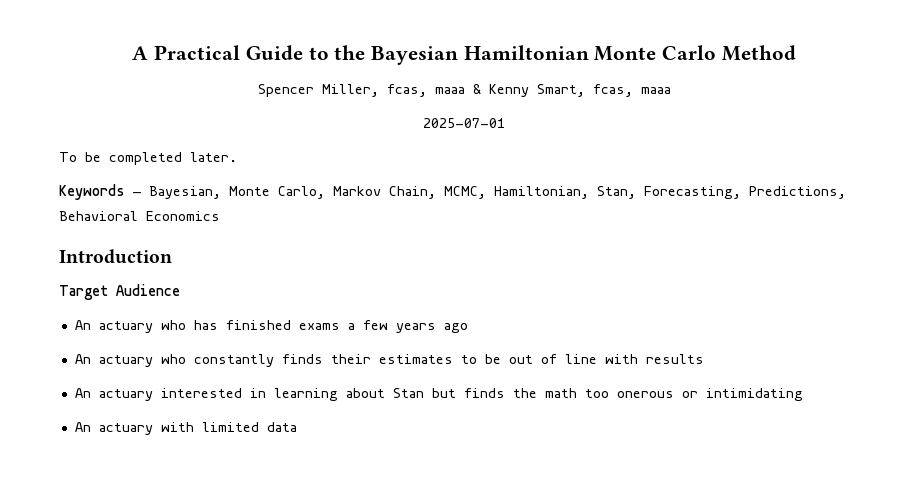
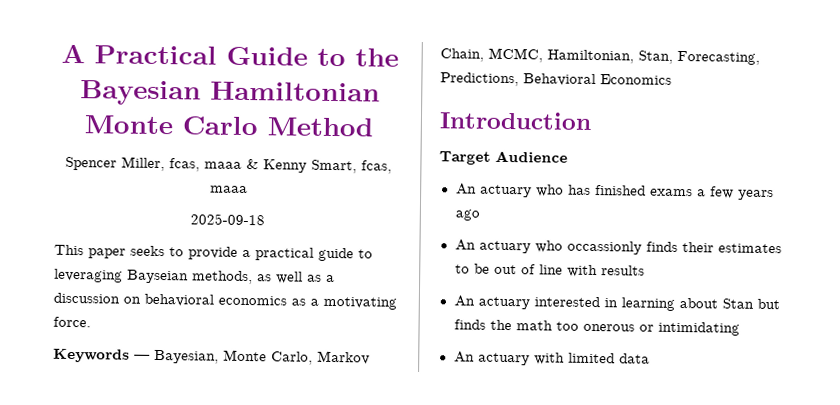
- 2025-07-01
- To be completed later.
+ 2025-09-18
+ This paper seeks to provide a practical guide to leveraging Bayseian methods, as well as a discussion on behavioral economics as a motivating force.
- An actuary who constantly finds their estimates to be out of line with results
+ An actuary who occassionly finds their estimates to be out of line with results

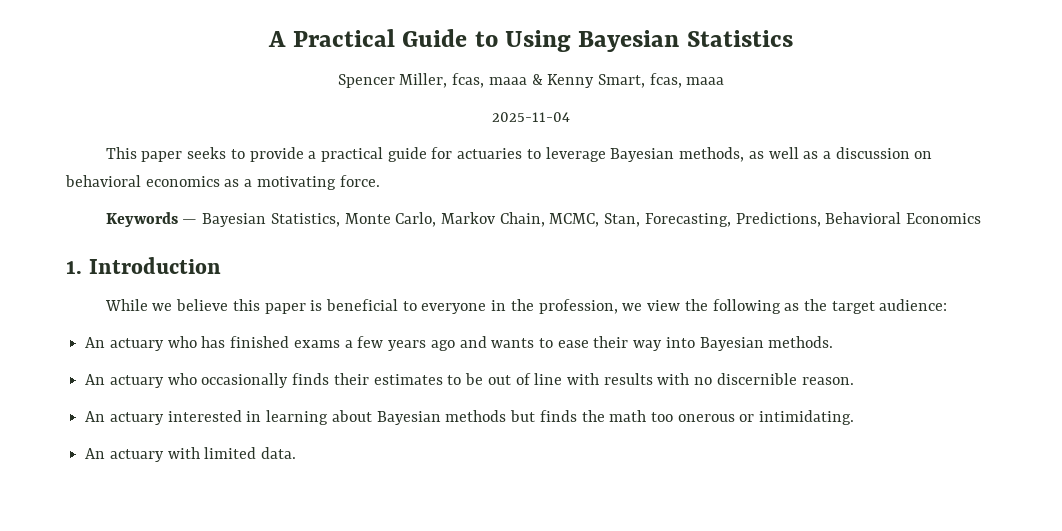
- A Practical Guide to the Bayesian Hamiltonian Monte Carlo Method
+ A Practical Guide to Using Bayesian Statistics
- 2025-09-18
+ 2025-11-04
- This paper seeks to provide a practical guide to leveraging Bayseian methods, as well as a discussion on behavioral economics as a motivating force.
+ This paper seeks to provide a practical guide for actuaries to leverage Bayesian methods, as well as a discussion on behavioral economics as a motivating force.
- Keywords — Bayesian, Monte Carlo, Markov Chain, MCMC, Hamiltonian, Stan, Forecasting, Predictions, Behavioral Economics
+ Keywords — Bayesian Statistics, Monte Carlo, Markov Chain, MCMC, Stan, Forecasting, Predictions, Behavioral Economics
- Introduction
+ 1. Introduction
- Target Audience
+ While we believe this paper is beneficial to everyone in the profession, we view the following as the target audience:
- An actuary who has finished exams a few years ago
- An actuary who occassionly finds their estimates to be out of line with results
+ An actuary who has finished exams a few years ago and wants to ease their way into Bayesian methods.
+ An actuary who occasionally finds their estimates to be out of line with results with no discernible reason.
- An actuary interested in learning about Stan but finds the math too onerous or intimidating
+ An actuary interested in learning about Bayesian methods but finds the math too onerous or intimidating.
- An actuary with limited data
+ An actuary with limited data.

